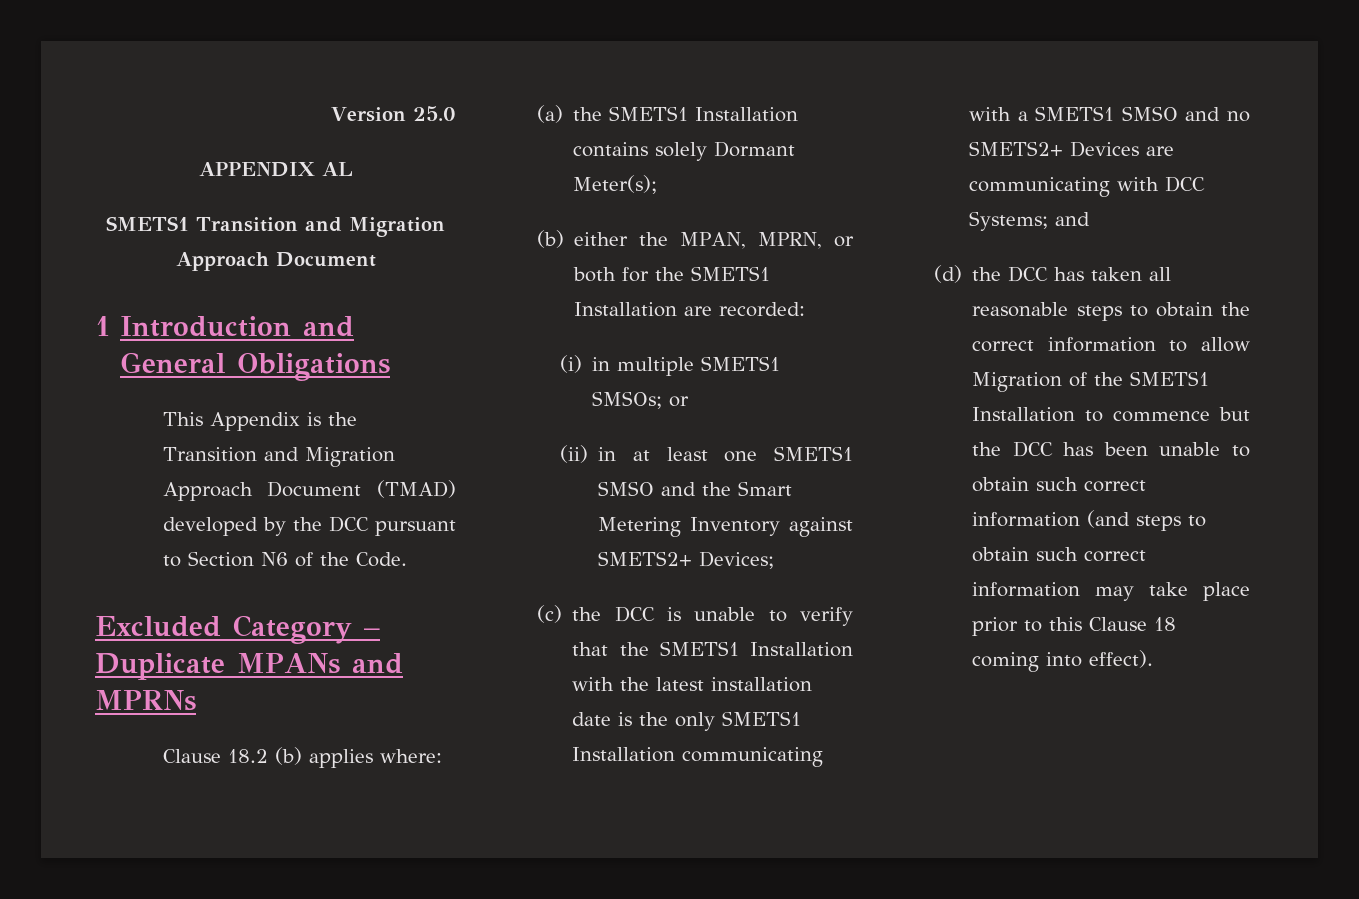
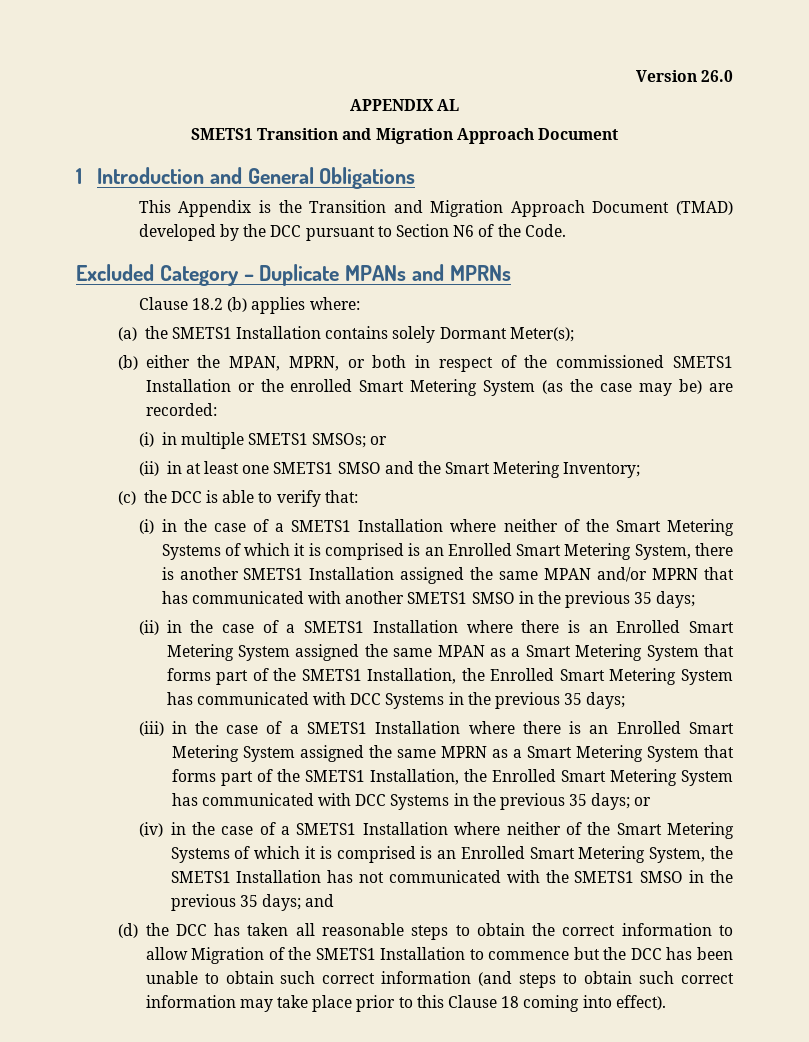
- Version 25.0
+ Version 26.0
- (b) either the MPAN, MPRN, or both for the SMETS1 Installation are recorded:
+ (b) either the MPAN, MPRN, or both in respect of the commissioned SMETS1 Installation or the enrolled Smart Metering System (as the case may be) are recorded:
- (ii) in at least one SMETS1 SMSO and the Smart Metering Inventory against SMETS2+ Devices;
+ (ii) in at least one SMETS1 SMSO and the Smart Metering Inventory;
- (c) the DCC is unable to verify that the SMETS1 Installation with the latest installation date is the only SMETS1 Installation communicating with a SMETS1 SMSO and no SMETS2+ Devices are communicating with DCC Systems; and
+ (c) the DCC is able to verify that:
+ (i) in the case of a SMETS1 Installation where neither of the Smart Metering Systems of which it is comprised is an Enrolled Smart Metering System, there is another SMETS1 Installation assigned the same MPAN and/or MPRN that has communicated with another SMETS1 SMSO in the previous 35 days;
+ (ii) in the case of a SMETS1 Installation where there is an Enrolled Smart Metering System assigned the same MPAN as a Smart Metering System that forms part of the SMETS1 Installation, the Enrolled Smart Metering System has communicated with DCC Systems in the previous 35 days;
+ (iii) in the case of a SMETS1 Installation where there is an Enrolled Smart Metering System assigned the same MPRN as a Smart Metering System that forms part of the SMETS1 Installation, the Enrolled Smart Metering System has communicated with DCC Systems in the previous 35 days; or
+ (iv) in the case of a SMETS1 Installation where neither of the Smart Metering Systems of which it is comprised is an Enrolled Smart Metering System, the SMETS1 Installation has not communicated with the SMETS1 SMSO in the previous 35 days; and

